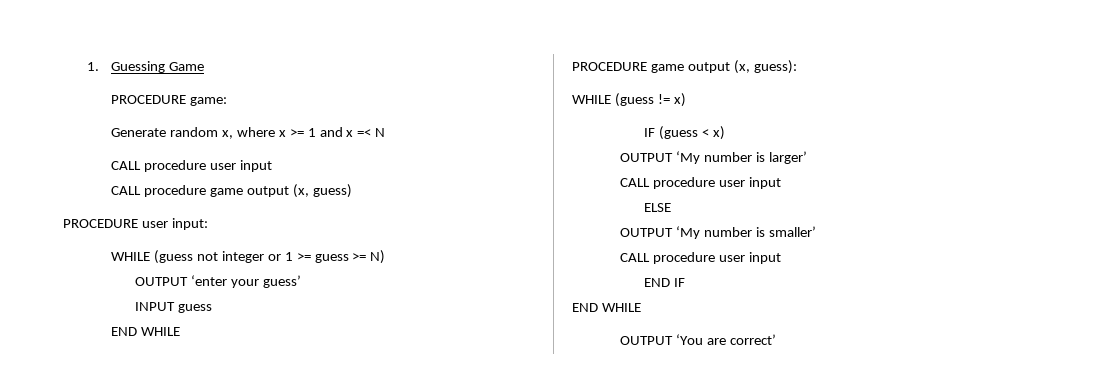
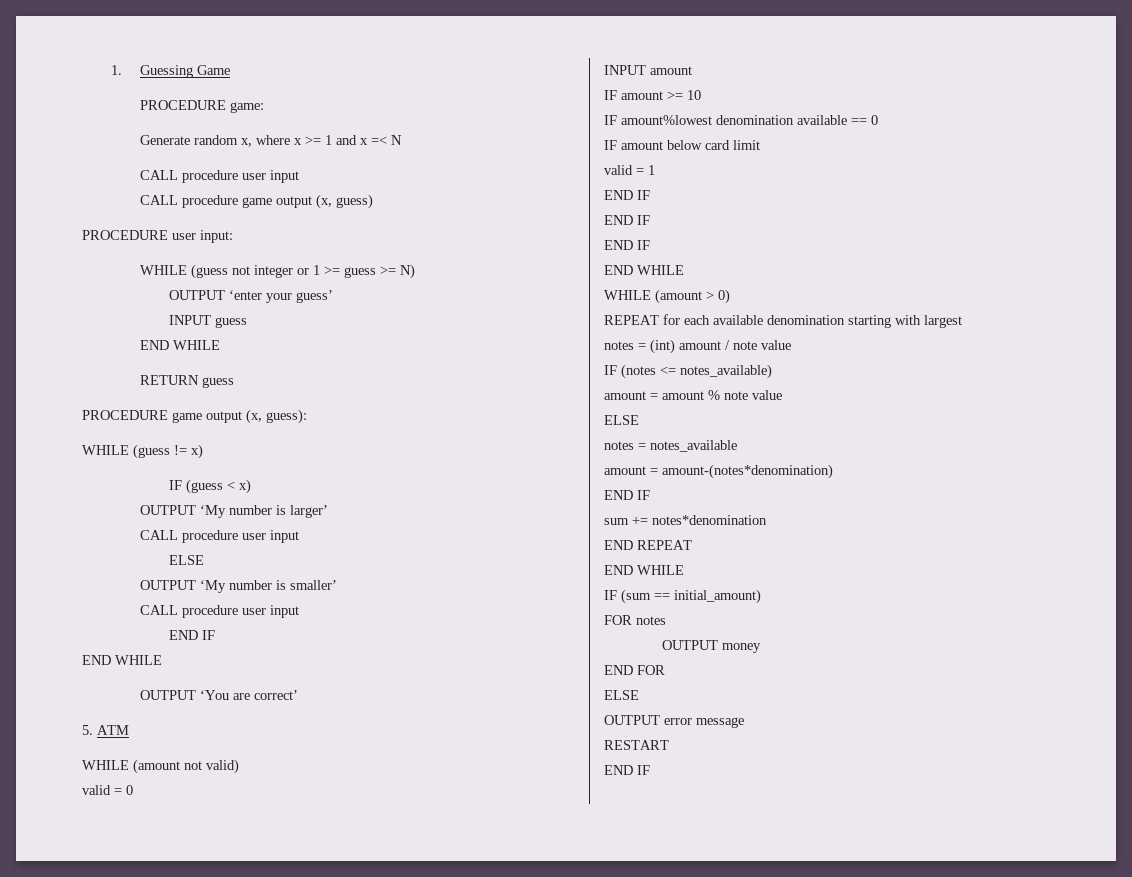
+ RETURN guess
+ 5. ATM
+ WHILE (amount not valid)
+ valid = 0
+ INPUT amount
+ IF amount >= 10
+ IF amount%lowest denomination available == 0
+ IF amount below card limit
+ valid = 1
+ END IF
+ END IF
+ END IF
+ END WHILE
+ WHILE (amount > 0)
+ REPEAT for each available denomination starting with largest
+ notes = (int) amount / note value
+ IF (notes <= notes_available)
+ amount = amount % note value
+ ELSE
+ notes = notes_available
+ amount = amount-(notes*denomination)
+ END IF
+ sum += notes*denomination
+ END REPEAT
+ END WHILE
+ IF (sum == initial_amount)
+ FOR notes
+ OUTPUT money
+ END FOR
+ ELSE
+ OUTPUT error message
+ RESTART
+ END IF

